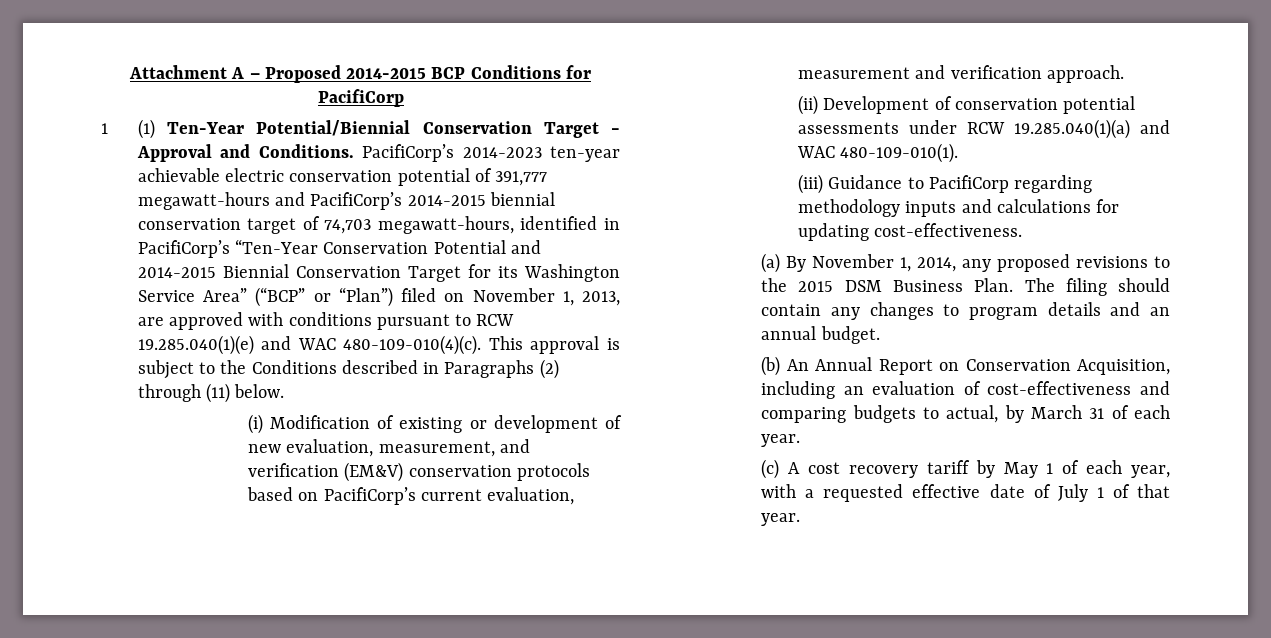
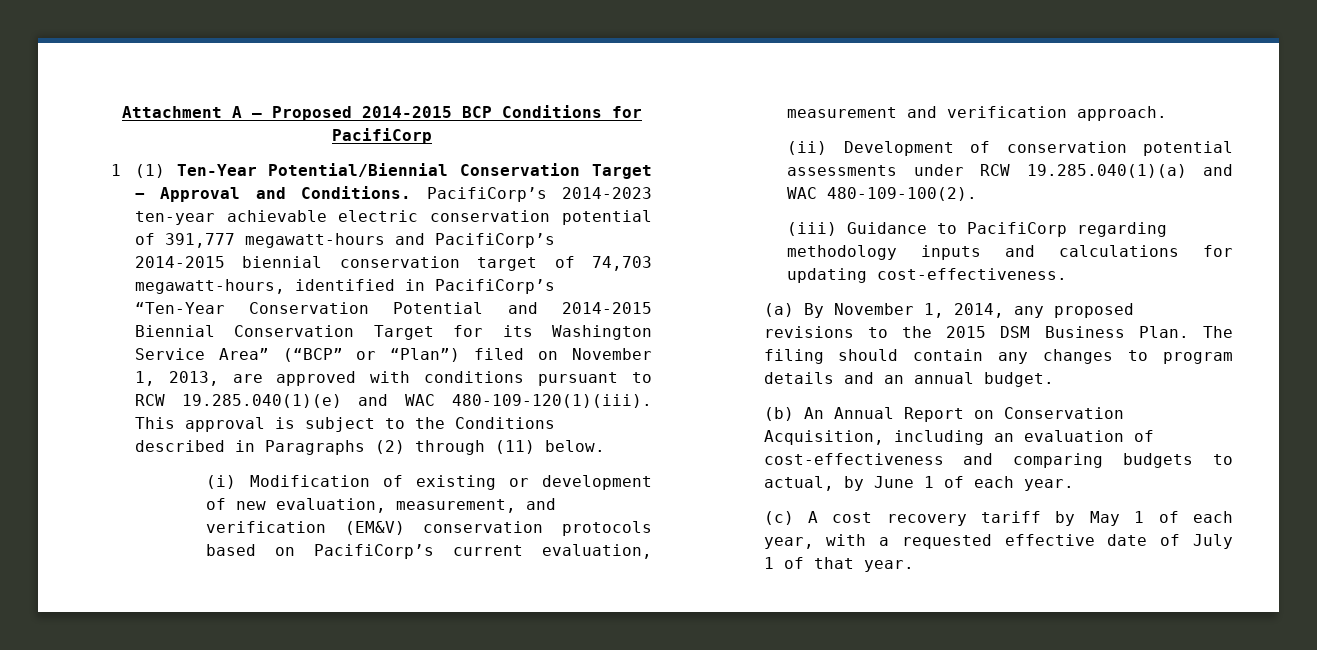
- PacifiCorp’s 2014-2023 ten-year achievable electric conservation potential of 391,777 megawatt-hours and PacifiCorp’s 2014-2015 biennial conservation target of 74,703 megawatt-hours, identified in PacifiCorp’s “Ten-Year Conservation Potential and 2014-2015 Biennial Conservation Target for its Washington Service Area” (“BCP” or “Plan”) filed on November 1, 2013, are approved with conditions pursuant to RCW 19.285.040(1)(e) and WAC 480-109-010(4)(c).
+ PacifiCorp’s 2014-2023 ten-year achievable electric conservation potential of 391,777 megawatt-hours and PacifiCorp’s 2014-2015 biennial conservation target of 74,703 megawatt-hours, identified in PacifiCorp’s “Ten-Year Conservation Potential and 2014-2015 Biennial Conservation Target for its Washington Service Area” (“BCP” or “Plan”) filed on November 1, 2013, are approved with conditions pursuant to RCW 19.285.040(1)(e) and WAC 480-109-120(1)(iii).
- (ii) Development of conservation potential assessments under RCW 19.285.040(1)(a) and WAC 480-109-010(1).
+ (ii) Development of conservation potential assessments under RCW 19.285.040(1)(a) and WAC 480-109-100(2).
- (b) An Annual Report on Conservation Acquisition, including an evaluation of cost-effectiveness and comparing budgets to actual, by March 31 of each year.
+ (b) An Annual Report on Conservation Acquisition, including an evaluation of cost-effectiveness and comparing budgets to actual, by June 1 of each year.

